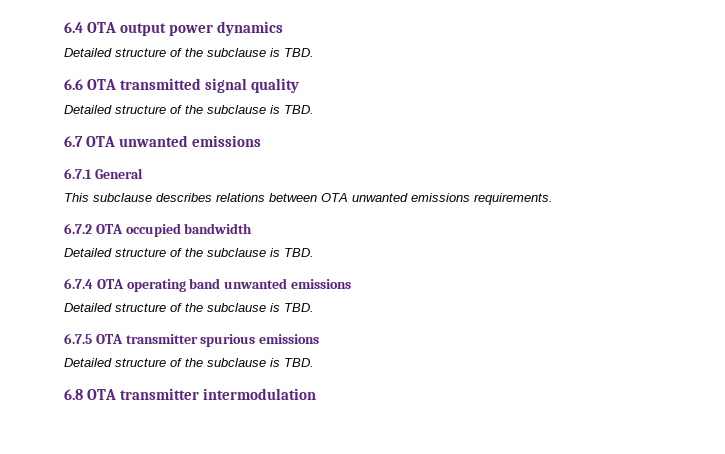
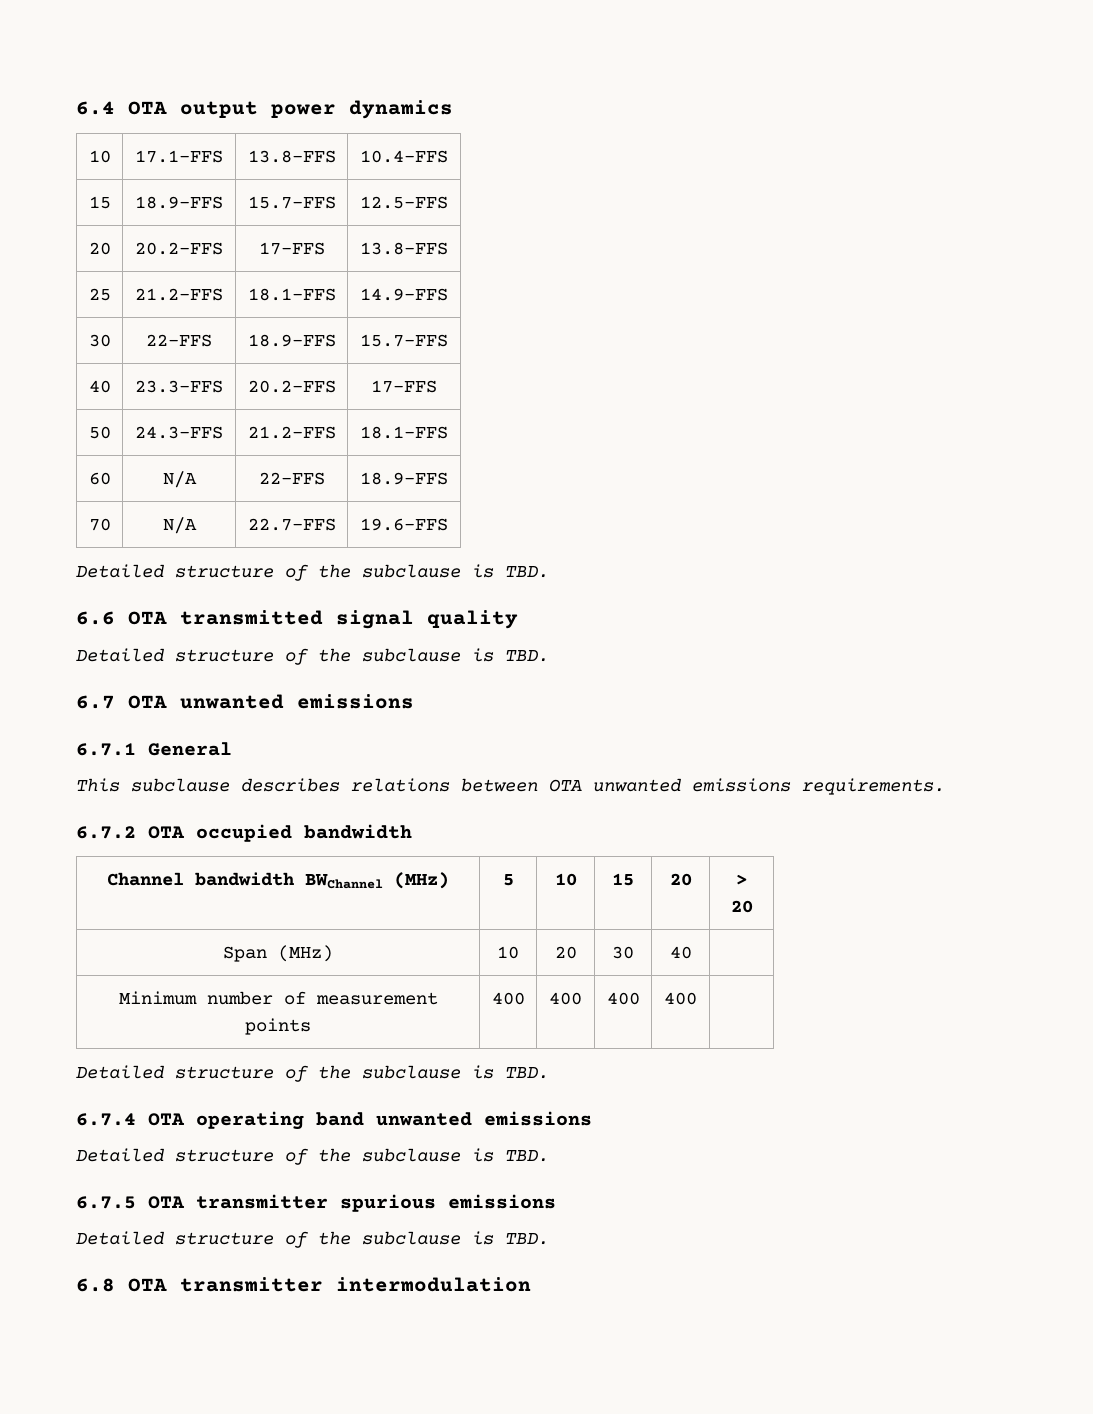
+ 10 | 17.1-FFS | 13.8-FFS | 10.4-FFS
+ 15 | 18.9-FFS | 15.7-FFS | 12.5-FFS
+ 20 | 20.2-FFS | 17-FFS | 13.8-FFS
+ 25 | 21.2-FFS | 18.1-FFS | 14.9-FFS
+ 30 | 22-FFS | 18.9-FFS | 15.7-FFS
+ 40 | 23.3-FFS | 20.2-FFS | 17-FFS
+ 50 | 24.3-FFS | 21.2-FFS | 18.1-FFS
+ 60 | N/A | 22-FFS | 18.9-FFS
+ 70 | N/A | 22.7-FFS | 19.6-FFS
+ Channel bandwidth BWChannel (MHz) | 5 | 10 | 15 | 20 | > 20
+ Span (MHz) | 10 | 20 | 30 | 40 |
+ Minimum number of measurement points | 400 | 400 | 400 | 400 |

